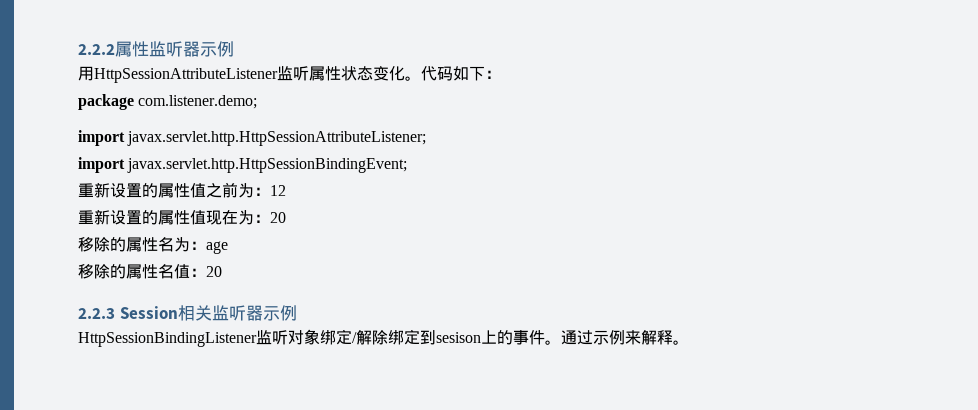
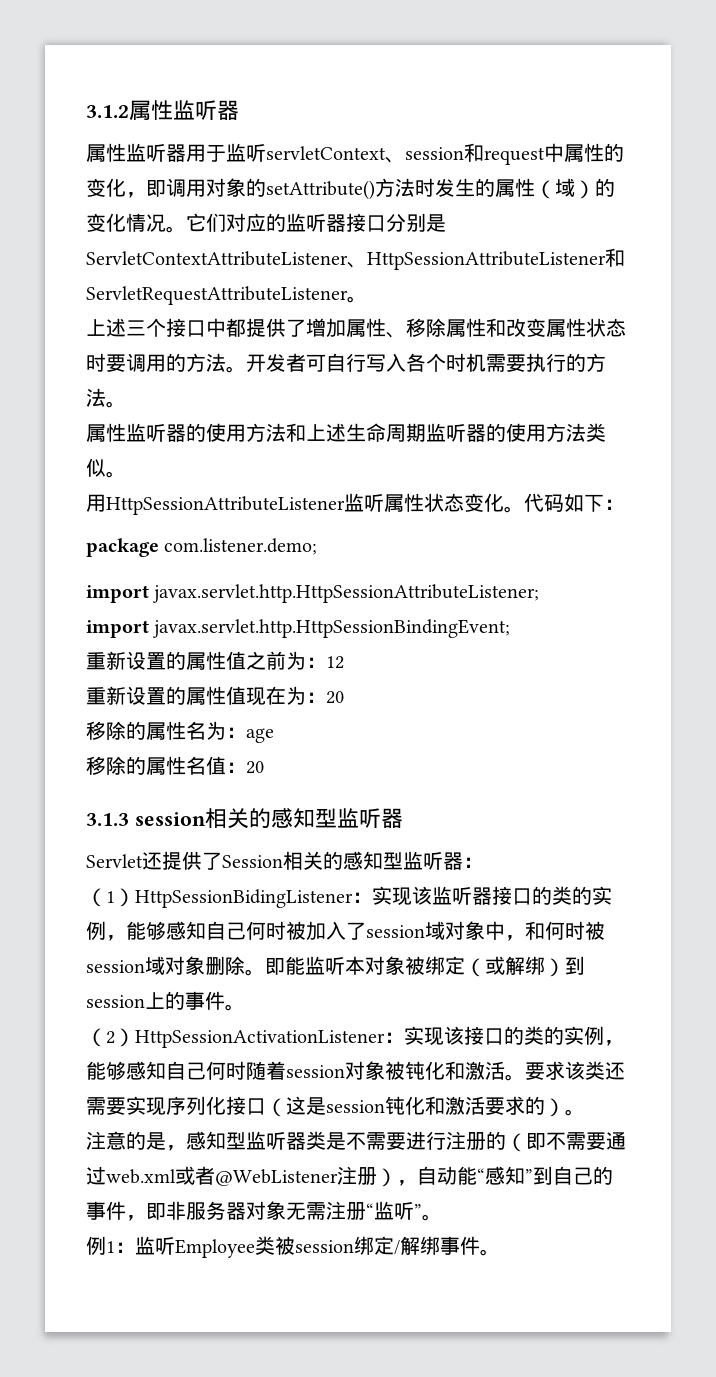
- 2.2.2属性监听器示例
+ 3.1.2属性监听器
+ 属性监听器用于监听servletContext、session和request中属性的变化，即调用对象的setAttribute()方法时发生的属性（域）的变化情况。它们对应的监听器接口分别是ServletContextAttributeListener、HttpSessionAttributeListener和ServletRequestAttributeListener。
+ 上述三个接口中都提供了增加属性、移除属性和改变属性状态时要调用的方法。开发者可自行写入各个时机需要执行的方法。
+ 属性监听器的使用方法和上述生命周期监听器的使用方法类似。
- 2.2.3 Session相关监听器示例
- HttpSessionBindingListener监听对象绑定/解除绑定到sesison上的事件。通过示例来解释。
+ 3.1.3 session相关的感知型监听器
+ Servlet还提供了Session相关的感知型监听器：
+ （1）HttpSessionBidingListener：实现该监听器接口的类的实例，能够感知自己何时被加入了session域对象中，和何时被session域对象删除。即能监听本对象被绑定（或解绑）到session上的事件。
+ （2）HttpSessionActivationListener：实现该接口的类的实例，能够感知自己何时随着session对象被钝化和激活。要求该类还需要实现序列化接口（这是session钝化和激活要求的）。
+ 注意的是，感知型监听器类是不需要进行注册的（即不需要通过web.xml或者@WebListener注册），自动能“感知”到自己的事件，即非服务器对象无需注册“监听”。
+ 例1：监听Employee类被session绑定/解绑事件。

